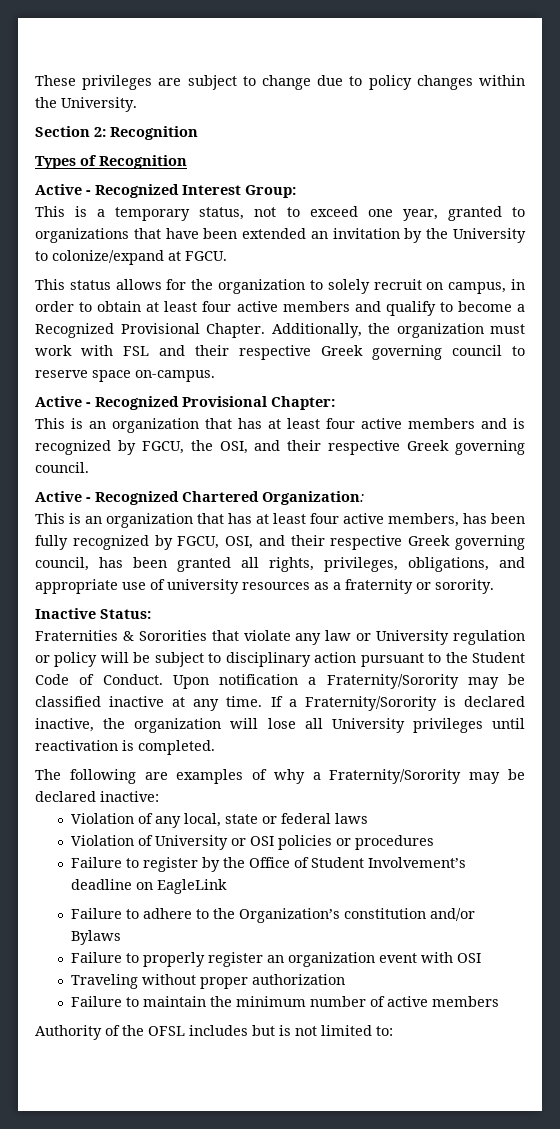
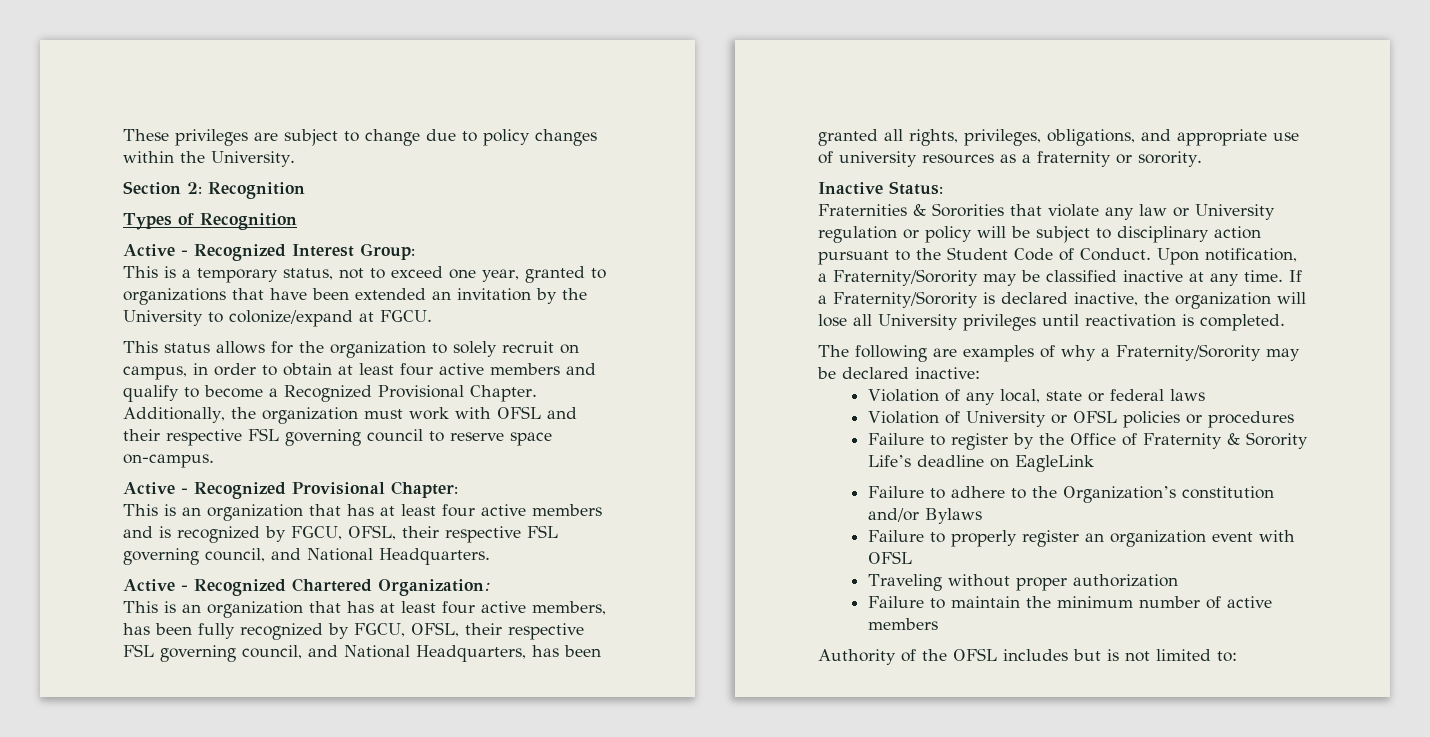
- Additionally, the organization must work with FSL and their respective Greek governing council to reserve space on-campus.
+ Additionally, the organization must work with OFSL and their respective FSL governing council to reserve space on-campus.
- This is an organization that has at least four active members and is recognized by FGCU, the OSI, and their respective Greek governing council.
+ This is an organization that has at least four active members and is recognized by FGCU, OFSL, their respective FSL governing council, and National Headquarters.
- This is an organization that has at least four active members, has been fully recognized by FGCU, OSI, and their respective Greek governing council, has been granted all rights, privileges, obligations, and appropriate use of university resources as a fraternity or sorority.
+ This is an organization that has at least four active members, has been fully recognized by FGCU, OFSL, their respective FSL governing council, and National Headquarters, has been granted all rights, privileges, obligations, and appropriate use of university resources as a fraternity or sorority.
- Upon notification a Fraternity/Sorority may be classified inactive at any time.
+ Upon notification, a Fraternity/Sorority may be classified inactive at any time.
- Violation of University or OSI policies or procedures
+ Violation of University or OFSL policies or procedures
- Failure to register by the Office of Student Involvement’s deadline on EagleLink
+ Failure to register by the Office of Fraternity & Sorority Life’s deadline on EagleLink
- Failure to properly register an organization event with OSI
+ Failure to properly register an organization event with OFSL

